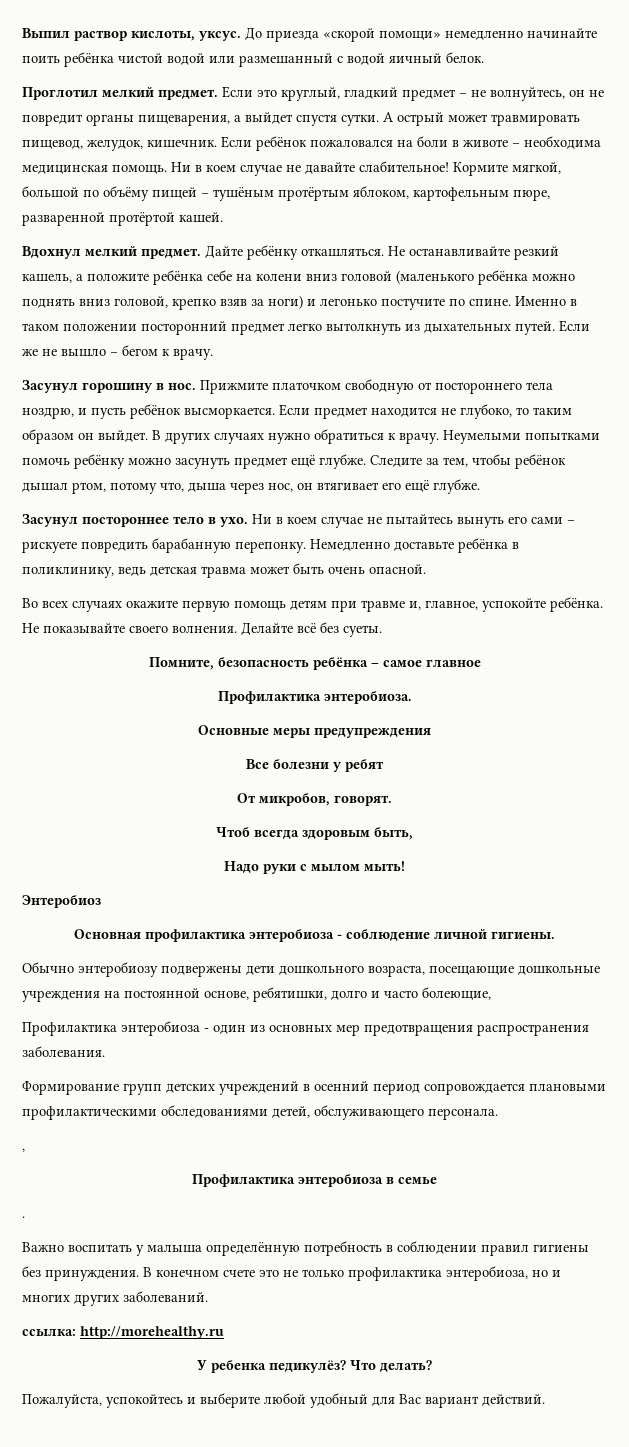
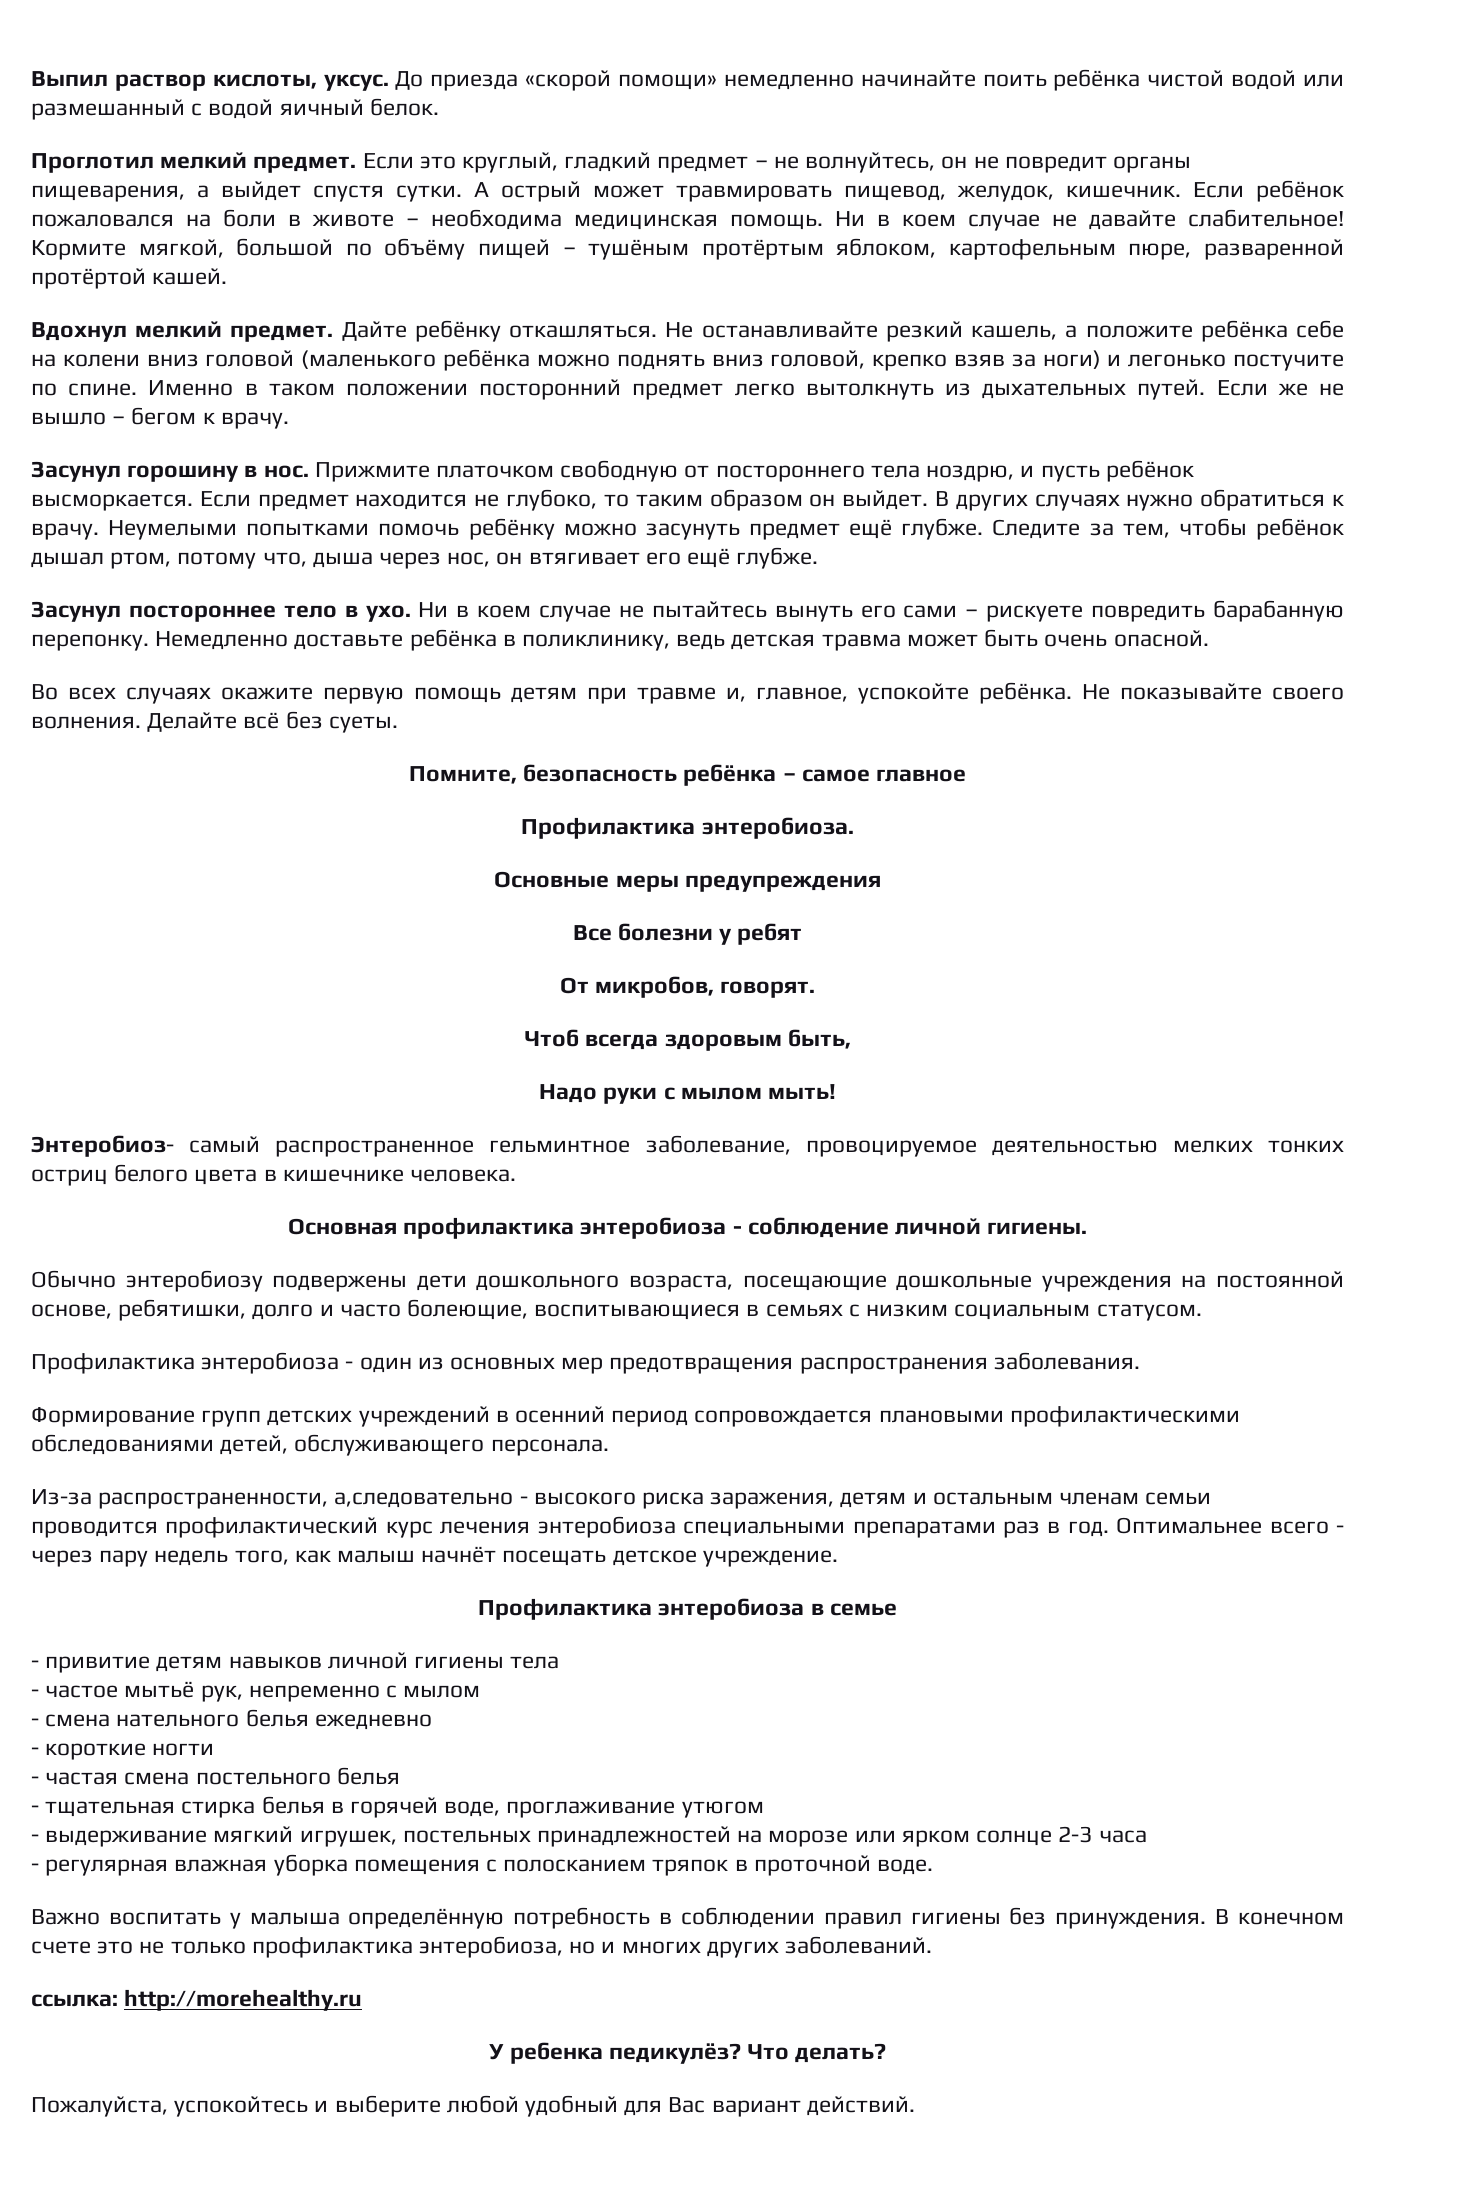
- Энтеробиоз
+ Энтеробиоз- самый распространенное гельминтное заболевание, провоцируемое деятельностью мелких тонких остриц белого цвета в кишечнике человека.
- Обычно энтеробиозу подвержены дети дошкольного возраста, посещающие дошкольные учреждения на постоянной основе, ребятишки, долго и часто болеющие,
+ Обычно энтеробиозу подвержены дети дошкольного возраста, посещающие дошкольные учреждения на постоянной основе, ребятишки, долго и часто болеющие, воспитывающиеся в семьях с низким социальным статусом.
- ,
+ Из-за распространенности, а,следовательно - высокого риска заражения, детям и остальным членам семьи проводится профилактический курс лечения энтеробиоза специальными препаратами раз в год. Оптимальнее всего - через пару недель того, как малыш начнёт посещать детское учреждение.
  Профилактика энтеробиоза в семье
- .
+ - привитие детям навыков личной гигиены тела
+ - частое мытьё рук, непременно с мылом
+ - смена нательного белья ежедневно
+ - короткие ногти
+ - частая смена постельного белья
+ - тщательная стирка белья в горячей воде, проглаживание утюгом
+ - выдерживание мягкий игрушек, постельных принадлежностей на морозе или ярком солнце 2-3 часа
+ - регулярная влажная уборка помещения с полосканием тряпок в проточной воде.

